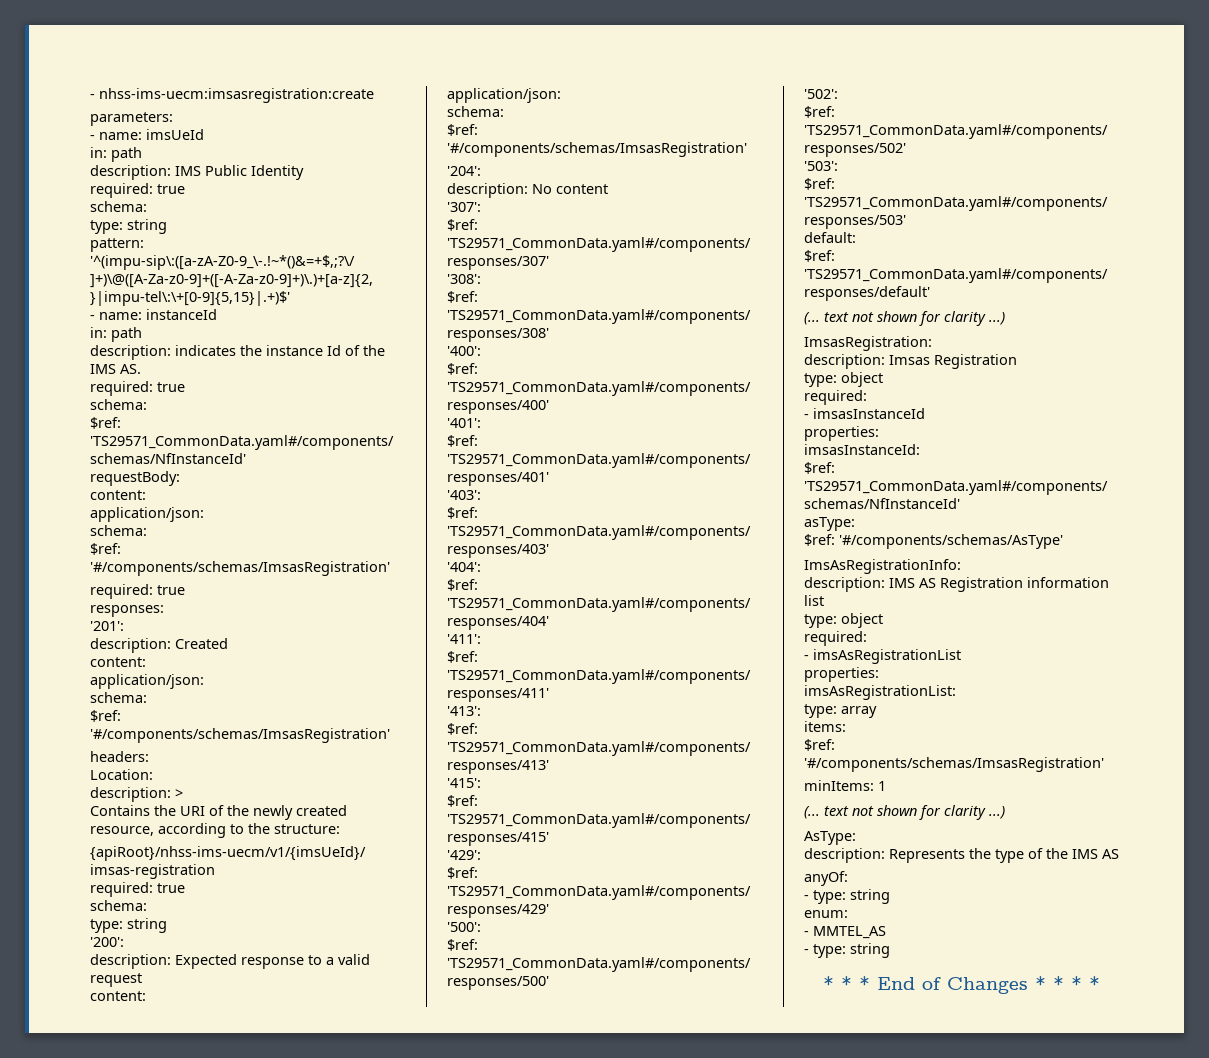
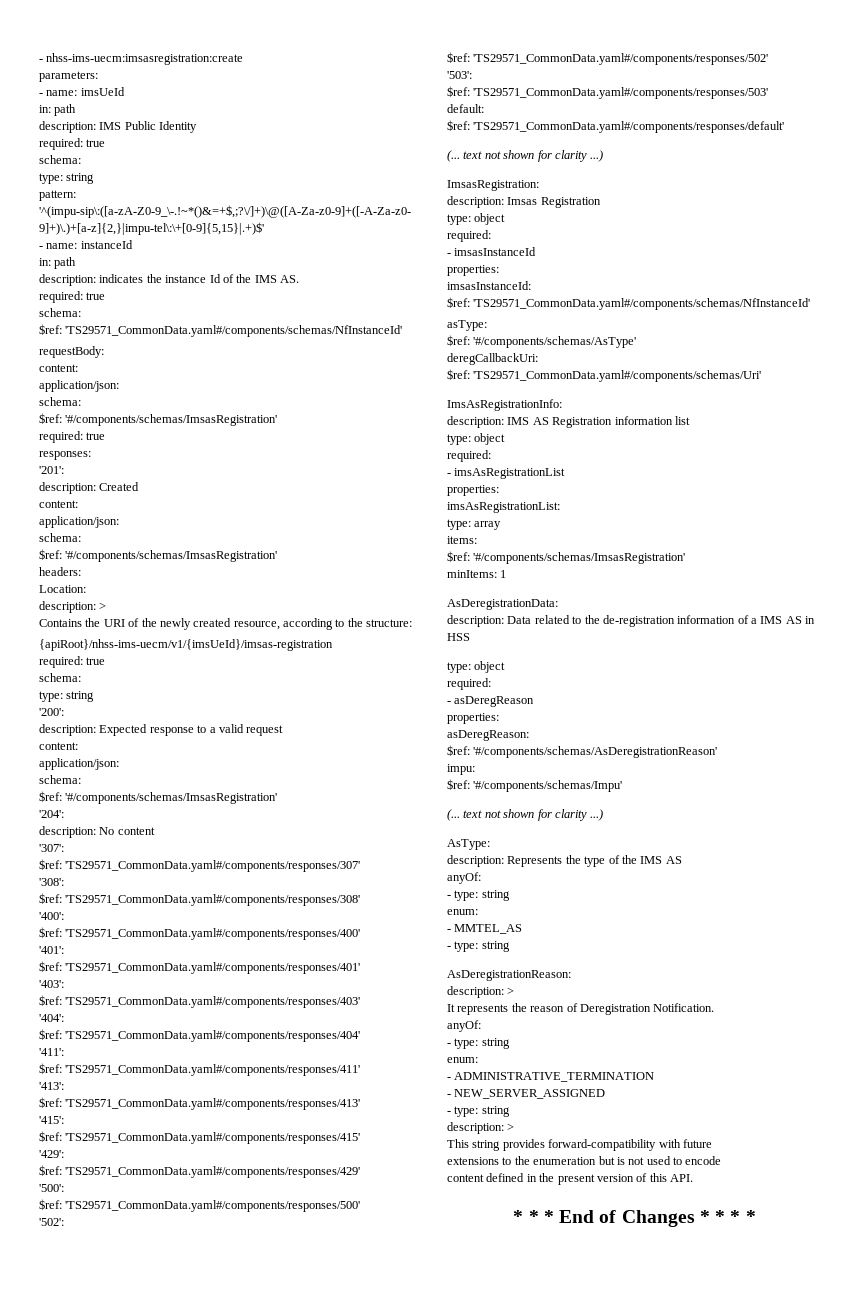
+ deregCallbackUri:
+ $ref: 'TS29571_CommonData.yaml#/components/schemas/Uri'
+ AsDeregistrationData:
+ description: Data related to the de-registration information of a IMS AS in HSS
+ type: object
+ required:
+ - asDeregReason
+ properties:
+ asDeregReason:
+ $ref: '#/components/schemas/AsDeregistrationReason'
+ impu:
+ $ref: '#/components/schemas/Impu'
+ AsDeregistrationReason:
+ description: >
+ It represents the reason of Deregistration Notification.
+ anyOf:
+ - type: string
+ enum:
+ - ADMINISTRATIVE_TERMINATION
+ - NEW_SERVER_ASSIGNED
+ - type: string
+ description: >
+ This string provides forward-compatibility with future
+ extensions to the enumeration but is not used to encode
+ content defined in the present version of this API.

